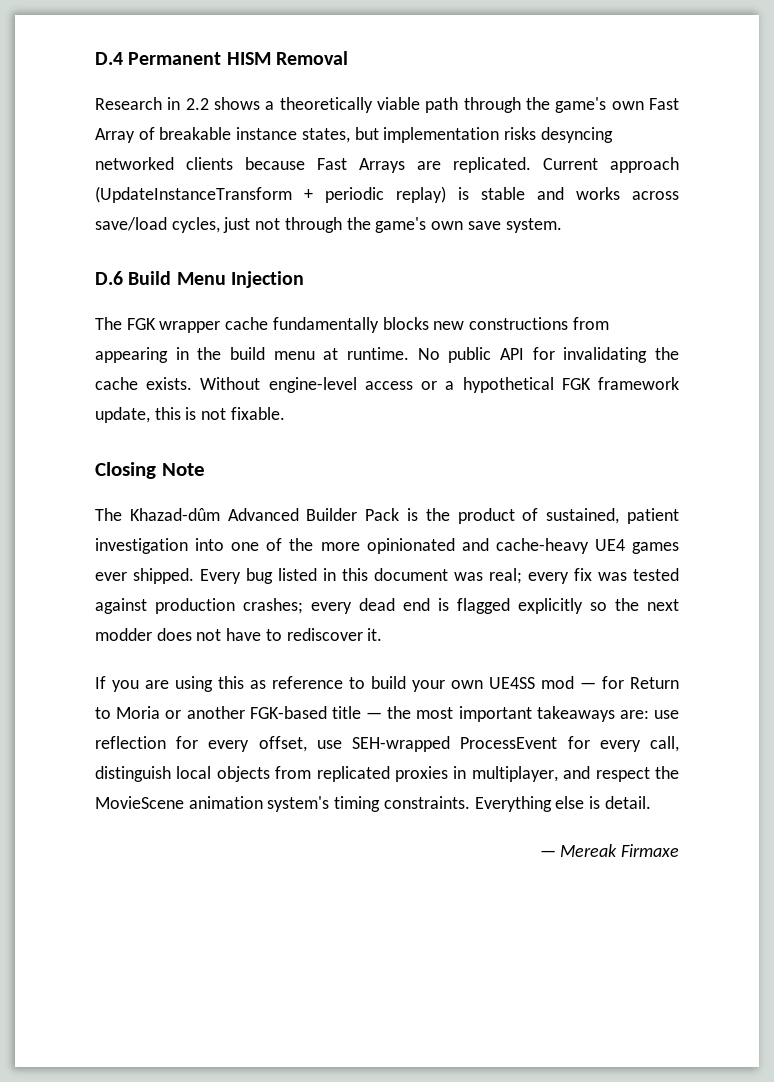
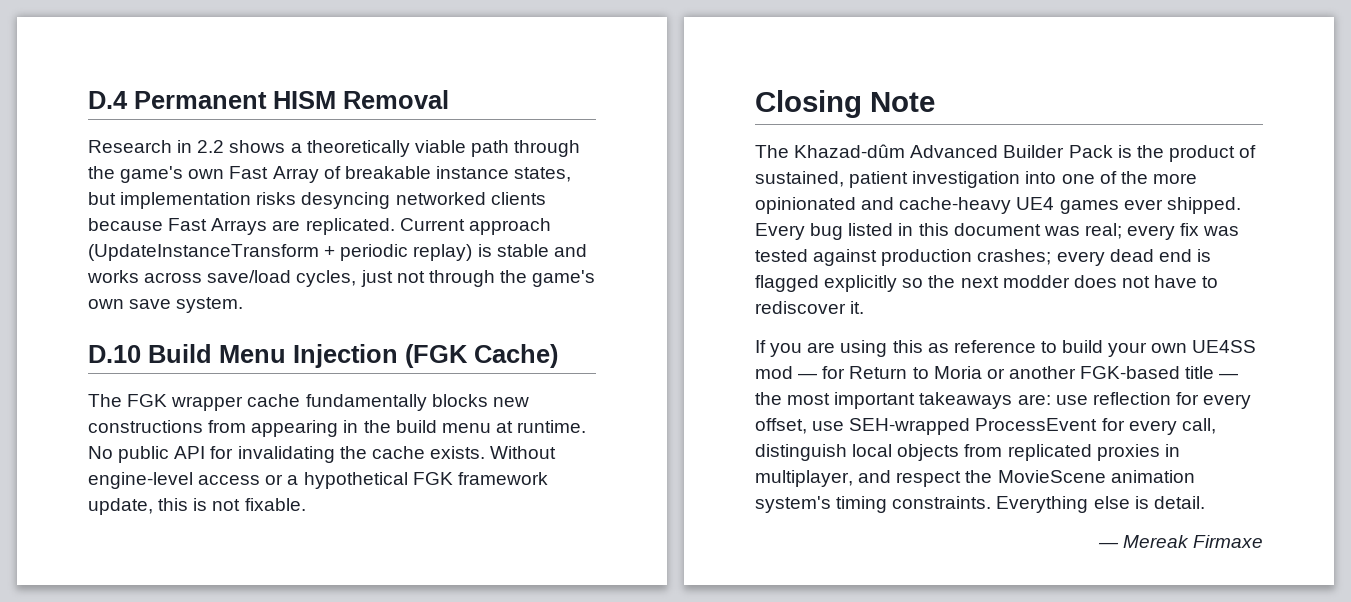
- D.6 Build Menu Injection
+ D.10 Build Menu Injection (FGK Cache)

